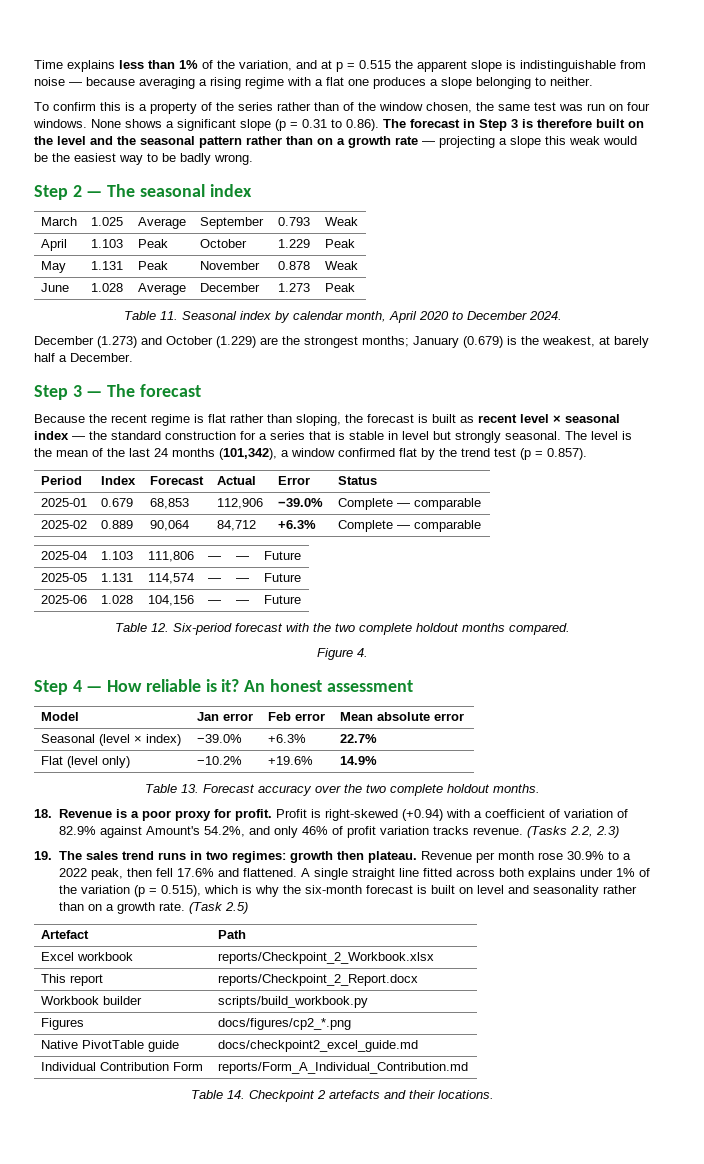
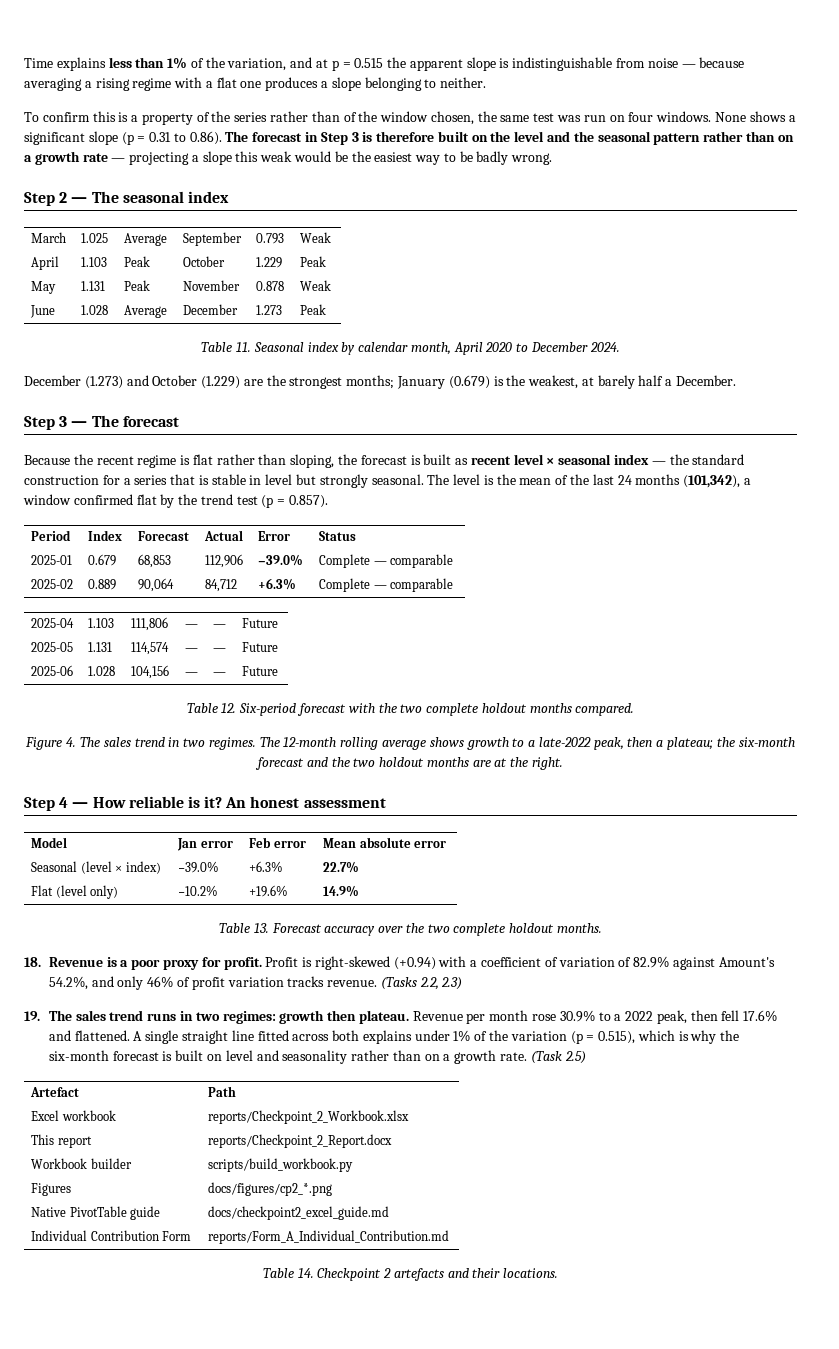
- Figure 4.
+ Figure 4. The sales trend in two regimes. The 12-month rolling average shows growth to a late-2022 peak, then a plateau; the six-month forecast and the two holdout months are at the right.

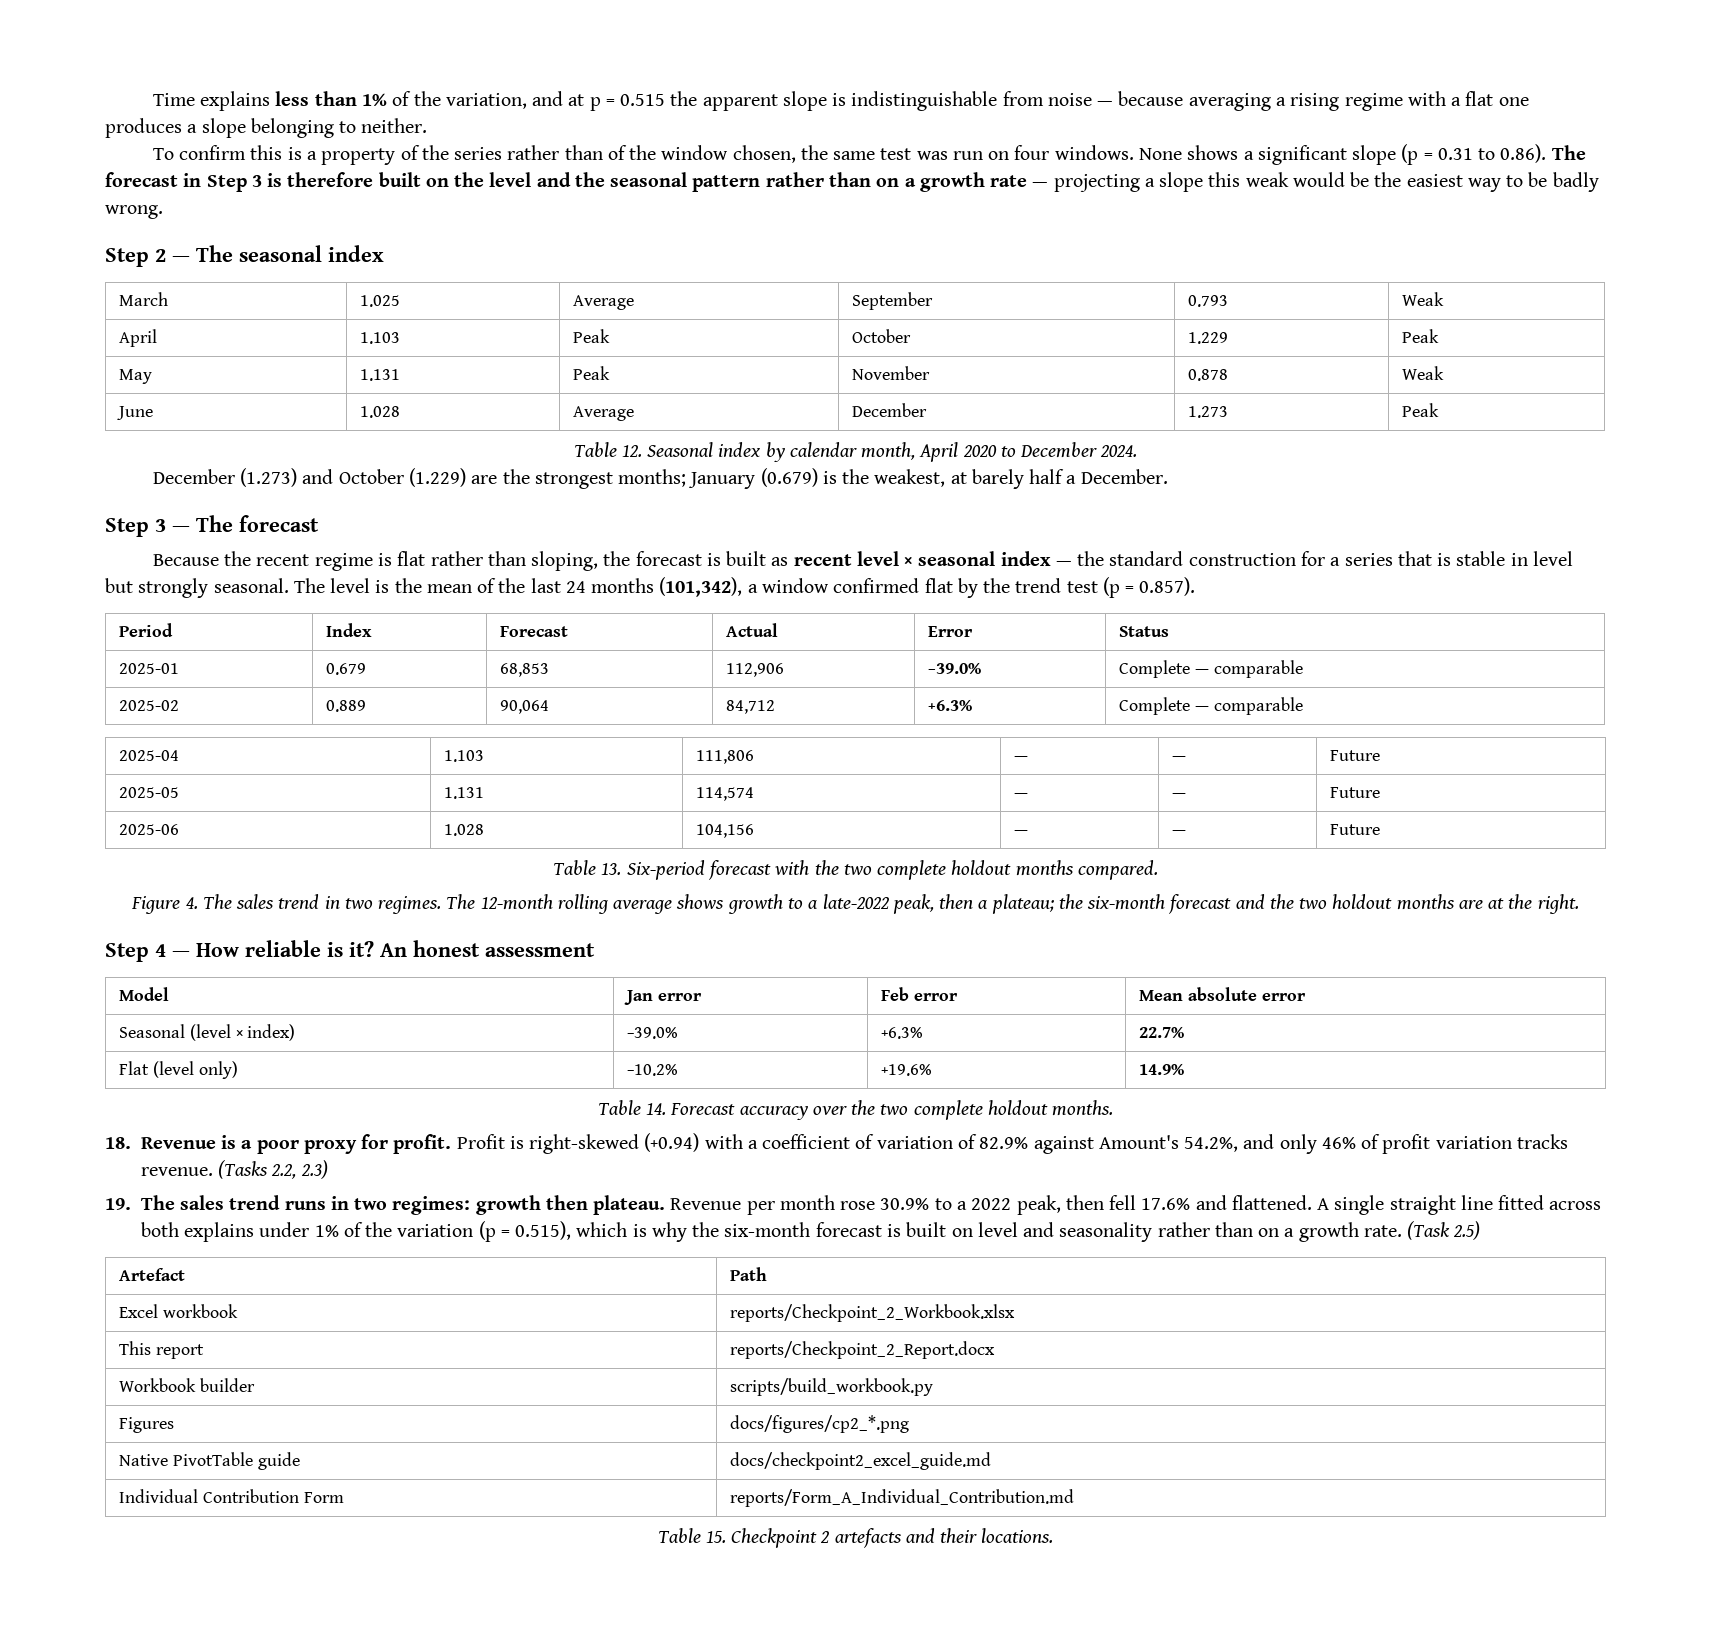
- Table 11. Seasonal index by calendar month, April 2020 to December 2024.
+ Table 12. Seasonal index by calendar month, April 2020 to December 2024.
- Table 12. Six-period forecast with the two complete holdout months compared.
+ Table 13. Six-period forecast with the two complete holdout months compared.
- Table 13. Forecast accuracy over the two complete holdout months.
+ Table 14. Forecast accuracy over the two complete holdout months.
- Table 14. Checkpoint 2 artefacts and their locations.
+ Table 15. Checkpoint 2 artefacts and their locations.

